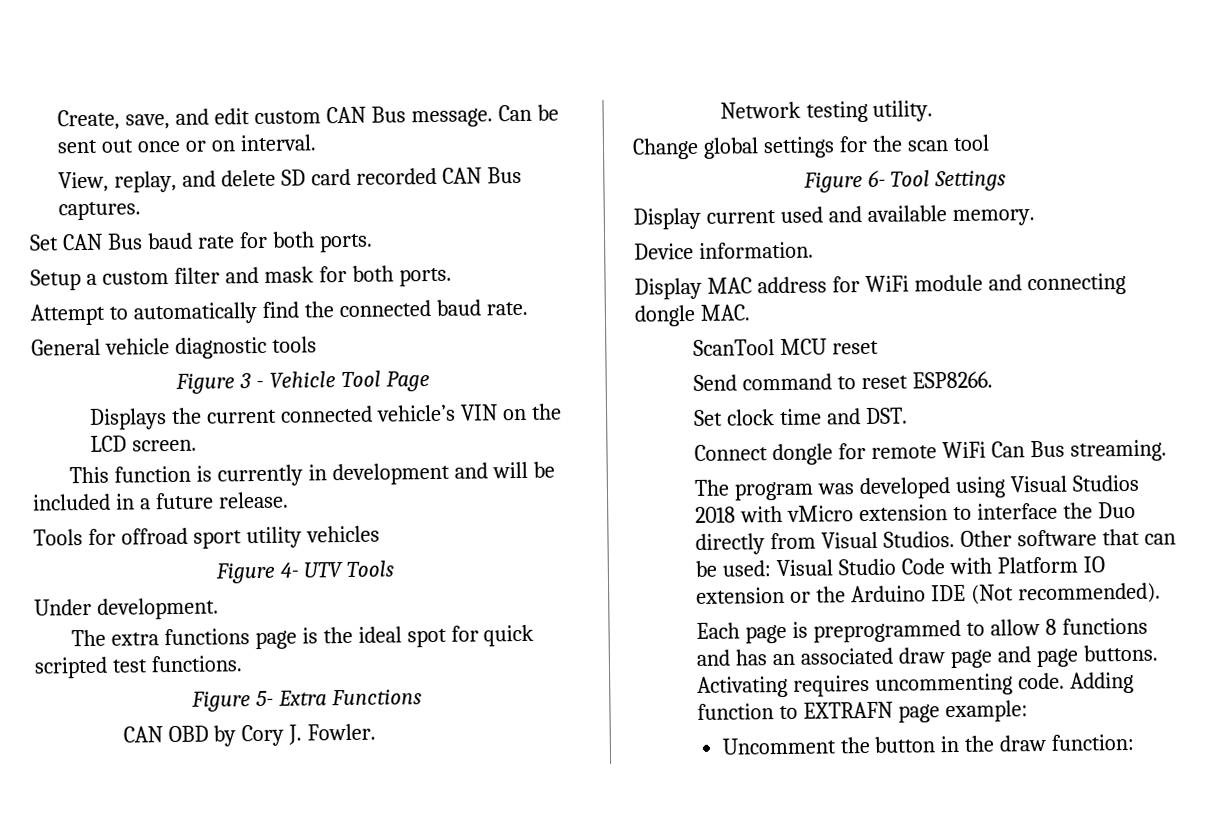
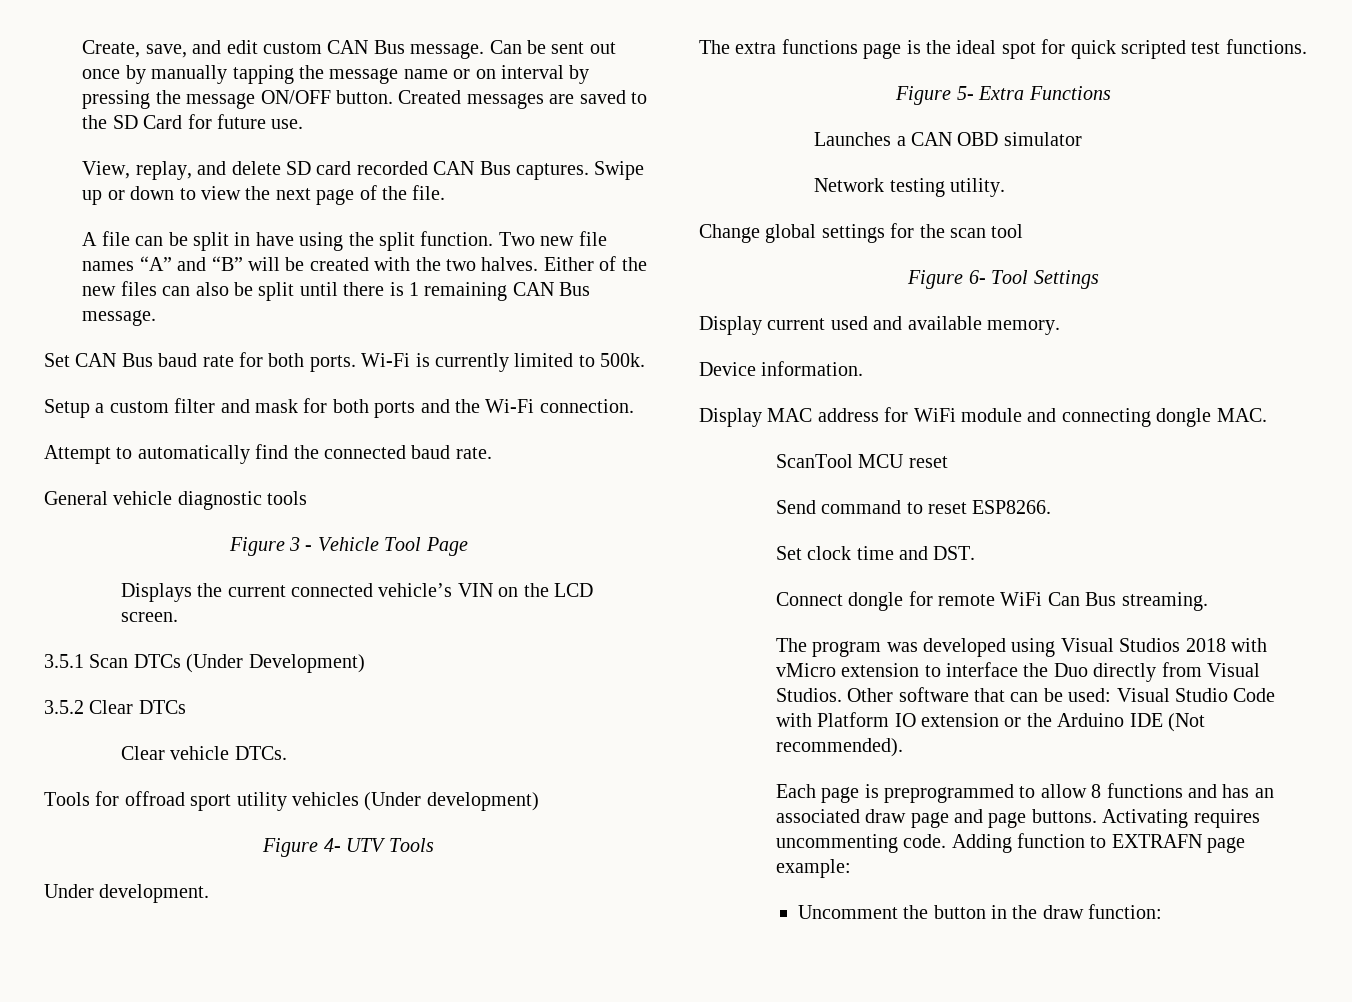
- Can be sent out once or on interval.
+ Can be sent out once by manually tapping the message name or on interval by pressing the message ON/OFF button. Created messages are saved to the SD Card for future use.
+ Swipe up or down to view the next page of the file.
+ A file can be split in have using the split function. Two new file names “A” and “B” will be created with the two halves. Either of the new files can also be split until there is 1 remaining CAN Bus message.
+ Wi-Fi is currently limited to 500k.
- Setup a custom filter and mask for both ports.
+ Setup a custom filter and mask for both ports and the Wi-Fi connection.
- This function is currently in development and will be included in a future release.
+ 3.5.1 Scan DTCs (Under Development)
+ 3.5.2 Clear DTCs
+ Clear vehicle DTCs.
- Tools for offroad sport utility vehicles
+ Tools for offroad sport utility vehicles (Under development)
- CAN OBD by Cory J. Fowler.
+ Launches a CAN OBD simulator

